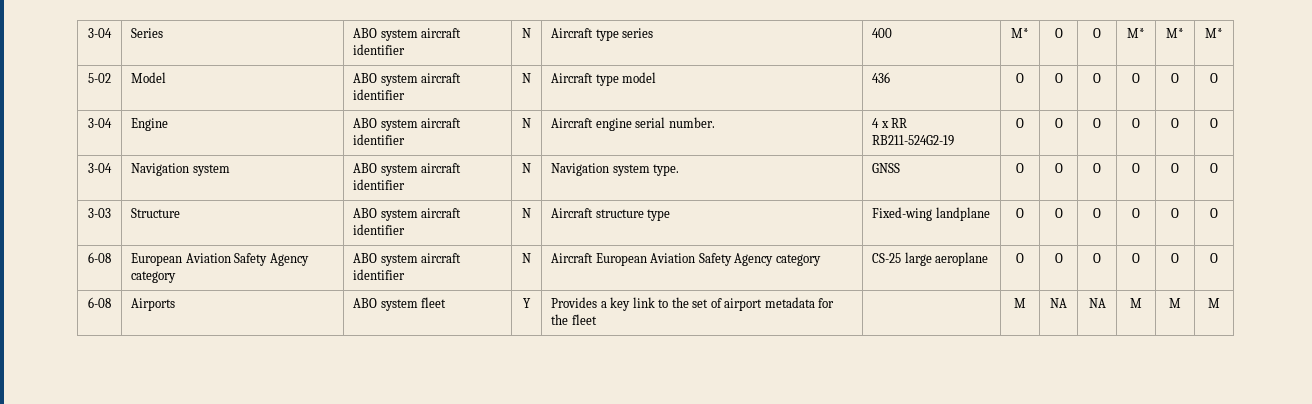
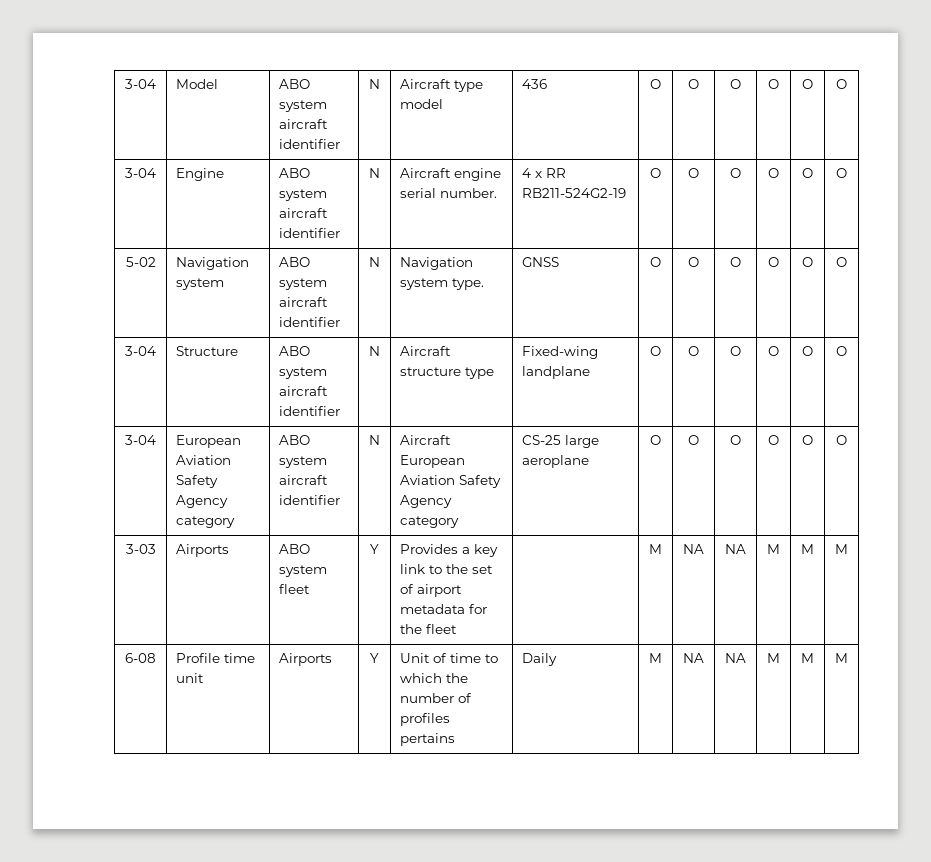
- 3-04 | Series | ABO system aircraft identifier | N | Aircraft type series | 400 | M* | O | O | M* | M* | M*
- 5-02 | Model | ABO system aircraft identifier | N | Aircraft type model | 436 | O | O | O | O | O | O
+ 3-04 | Model | ABO system aircraft identifier | N | Aircraft type model | 436 | O | O | O | O | O | O
- 3-04 | Navigation system | ABO system aircraft identifier | N | Navigation system type. | GNSS | O | O | O | O | O | O
+ 5-02 | Navigation system | ABO system aircraft identifier | N | Navigation system type. | GNSS | O | O | O | O | O | O
- 3-03 | Structure | ABO system aircraft identifier | N | Aircraft structure type | Fixed-wing landplane | O | O | O | O | O | O
+ 3-04 | Structure | ABO system aircraft identifier | N | Aircraft structure type | Fixed-wing landplane | O | O | O | O | O | O
- 6-08 | European Aviation Safety Agency category | ABO system aircraft identifier | N | Aircraft European Aviation Safety Agency category | CS-25 large aeroplane | O | O | O | O | O | O
+ 3-04 | European Aviation Safety Agency category | ABO system aircraft identifier | N | Aircraft European Aviation Safety Agency category | CS-25 large aeroplane | O | O | O | O | O | O
- 6-08 | Airports | ABO system fleet | Y | Provides a key link to the set of airport metadata for the fleet | | M | NA | NA | M | M | M
+ 3-03 | Airports | ABO system fleet | Y | Provides a key link to the set of airport metadata for the fleet | | M | NA | NA | M | M | M
+ 6-08 | Profile time unit | Airports | Y | Unit of time to which the number of profiles pertains | Daily | M | NA | NA | M | M | M

